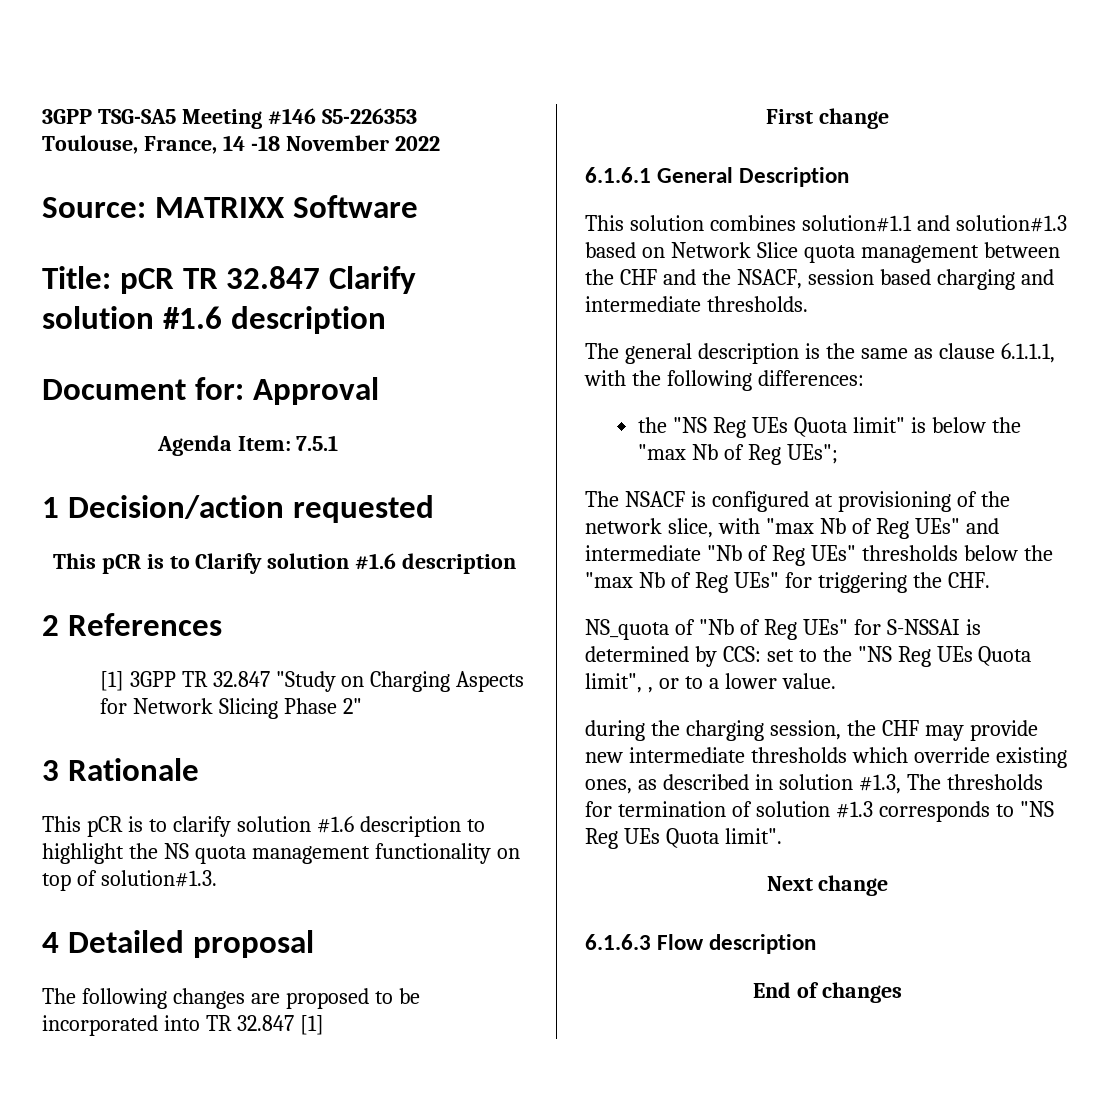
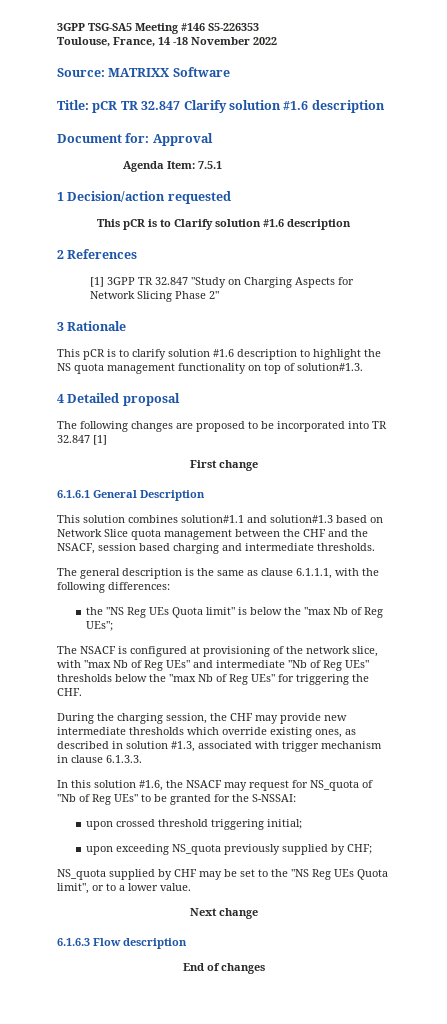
- NS_quota of "Nb of Reg UEs" for S-NSSAI is determined by CCS: set to the "NS Reg UEs Quota limit", , or to a lower value.
- during the charging session, the CHF may provide new intermediate thresholds which override existing ones, as described in solution #1.3, The thresholds for termination of solution #1.3 corresponds to "NS Reg UEs Quota limit".
+ During the charging session, the CHF may provide new intermediate thresholds which override existing ones, as described in solution #1.3, associated with trigger mechanism in clause 6.1.3.3.
+ In this solution #1.6, the NSACF may request for NS_quota of "Nb of Reg UEs" to be granted for the S-NSSAI:
+ upon crossed threshold triggering initial;
+ upon exceeding NS_quota previously supplied by CHF;
+ NS_quota supplied by CHF may be set to the "NS Reg UEs Quota limit", or to a lower value.

